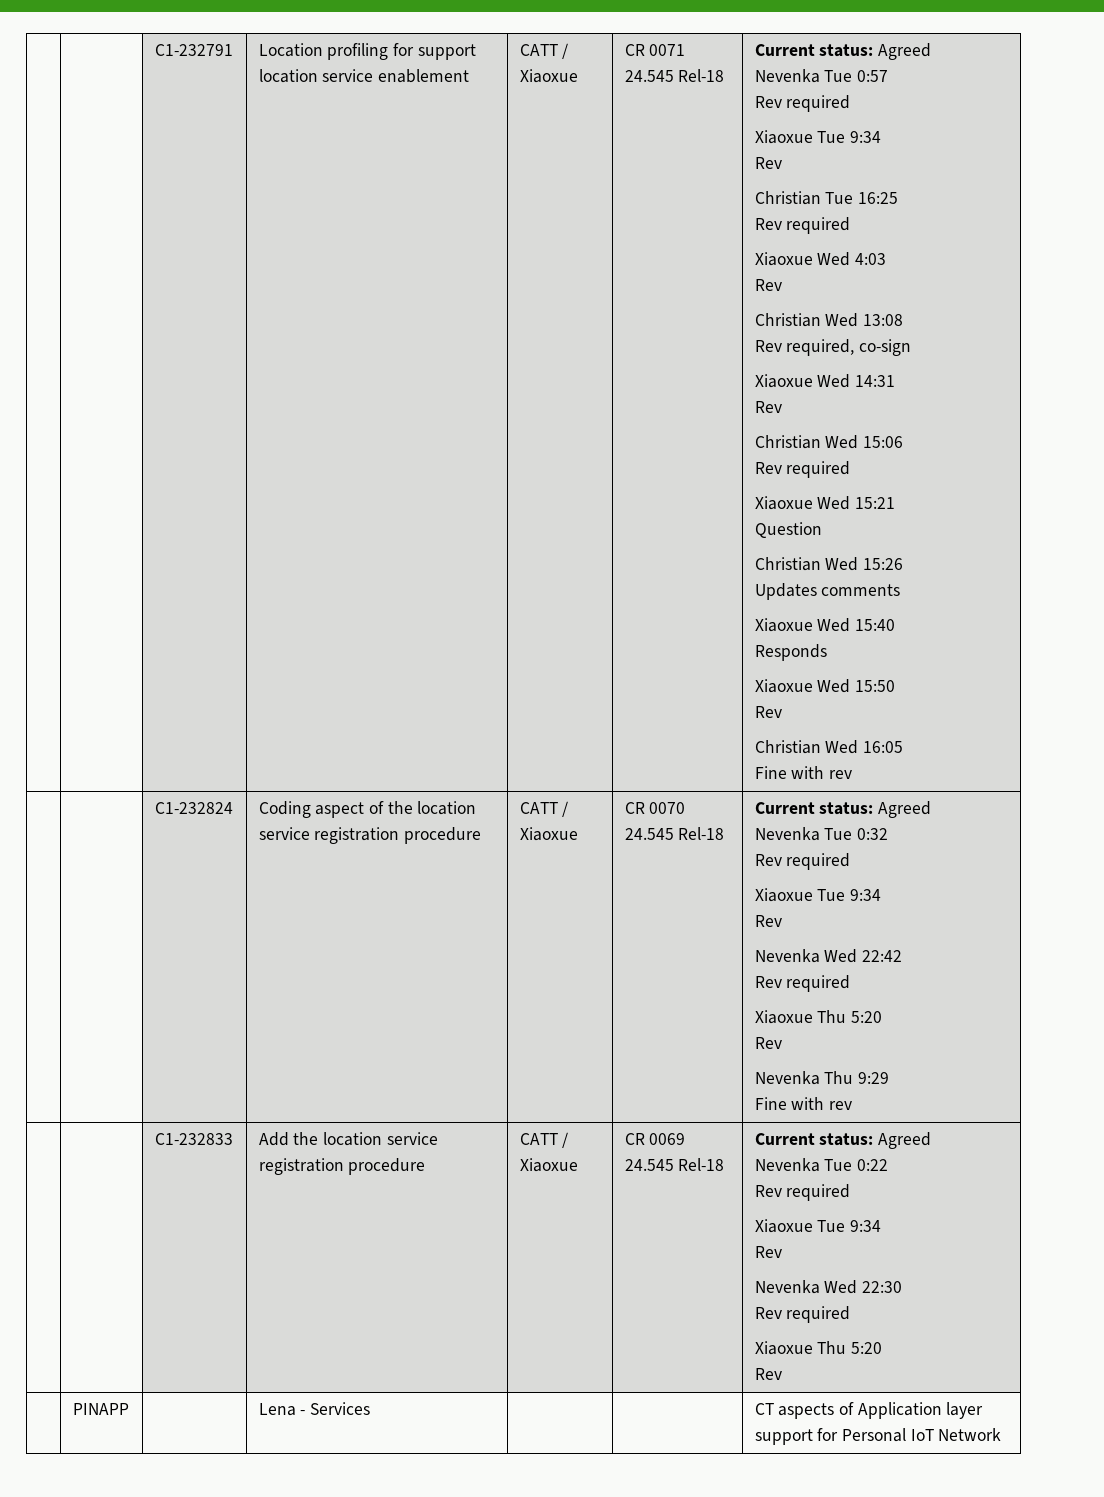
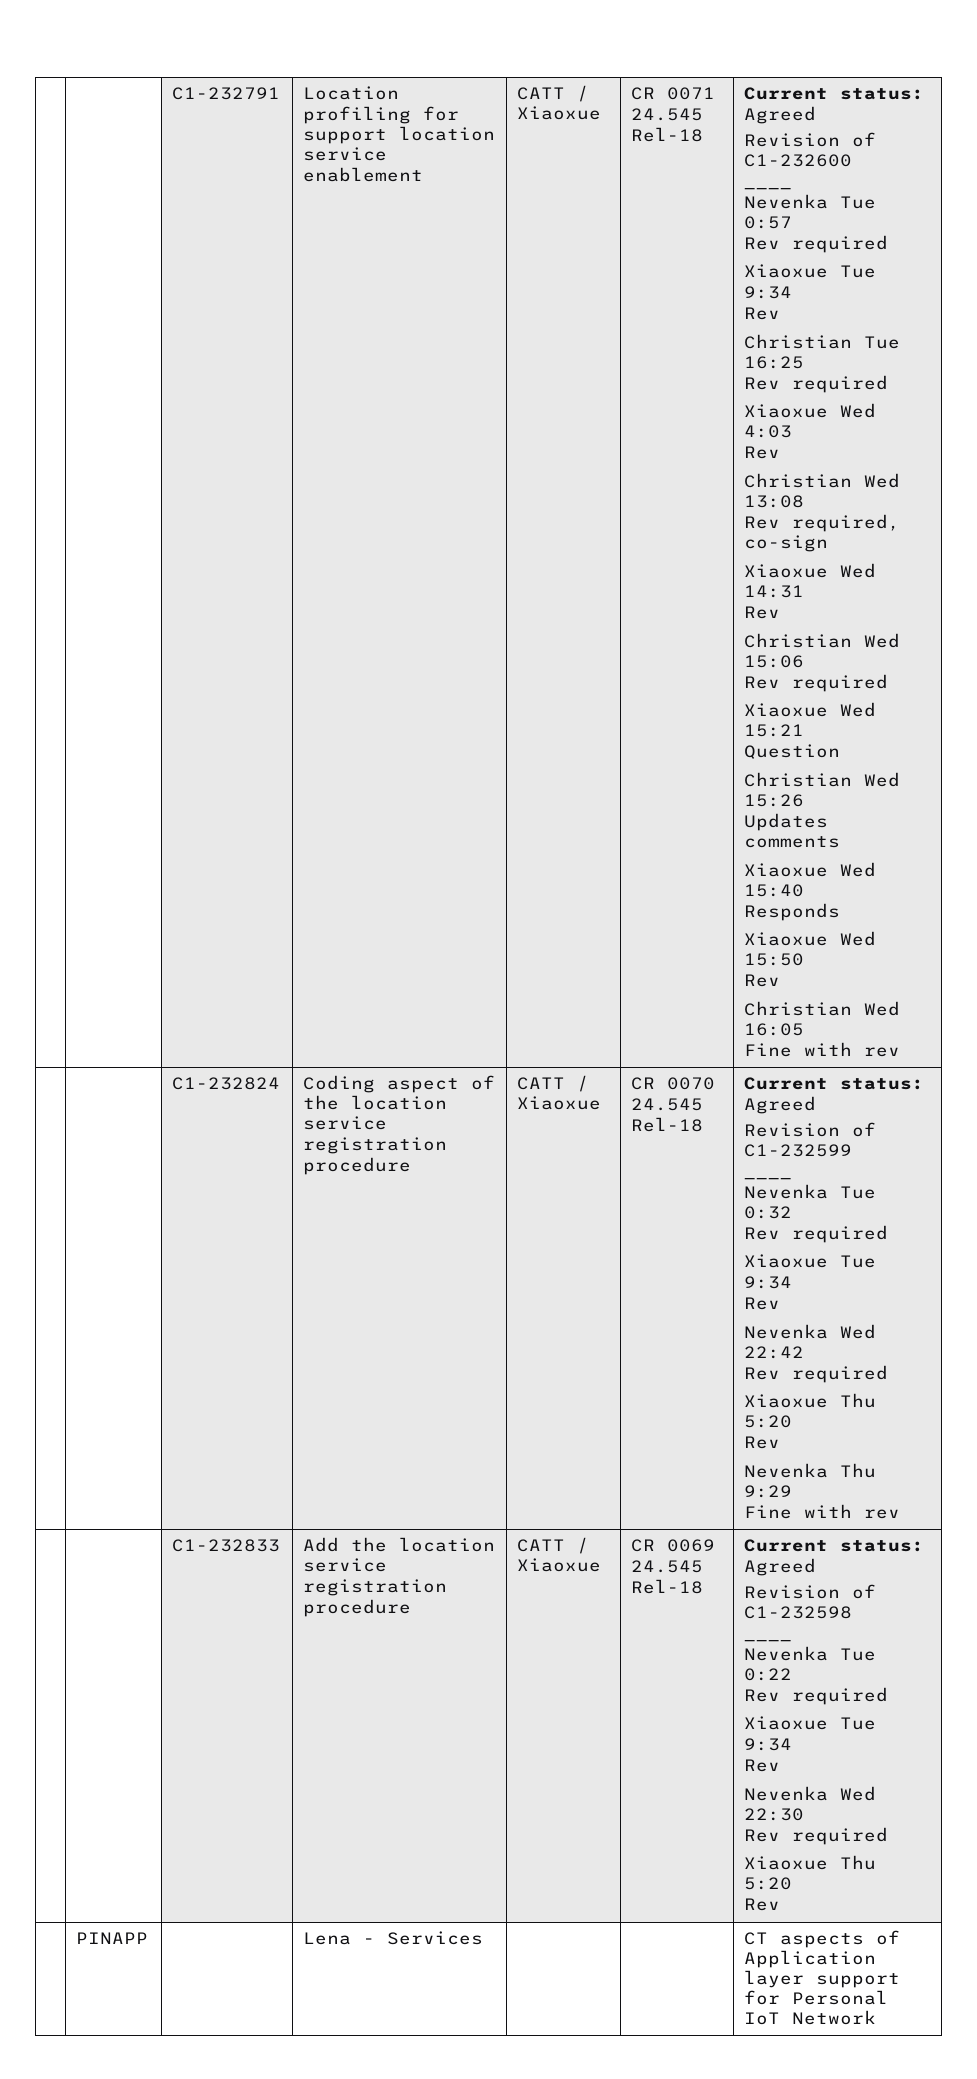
+ Revision of C1-232600
+ ____
+ Revision of C1-232599
+ ____
  | | C1-232833 | Add the location service registration procedure | CATT / Xiaoxue | CR 0069 24.545 Rel-18 | Current status: Agreed
+ Revision of C1-232598
+ ____

